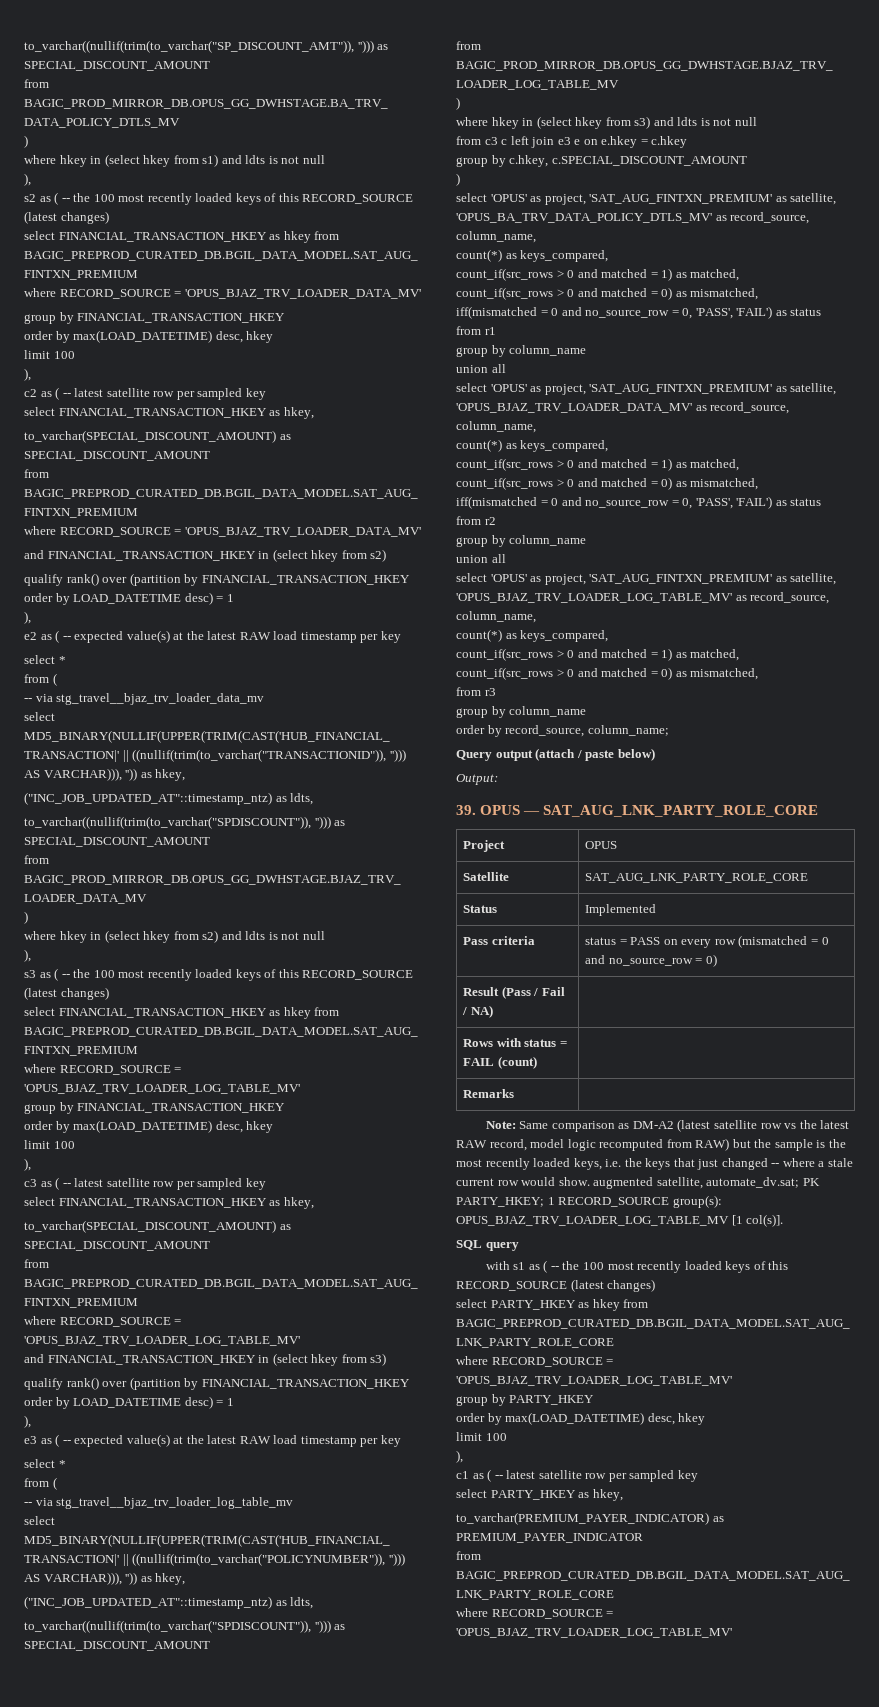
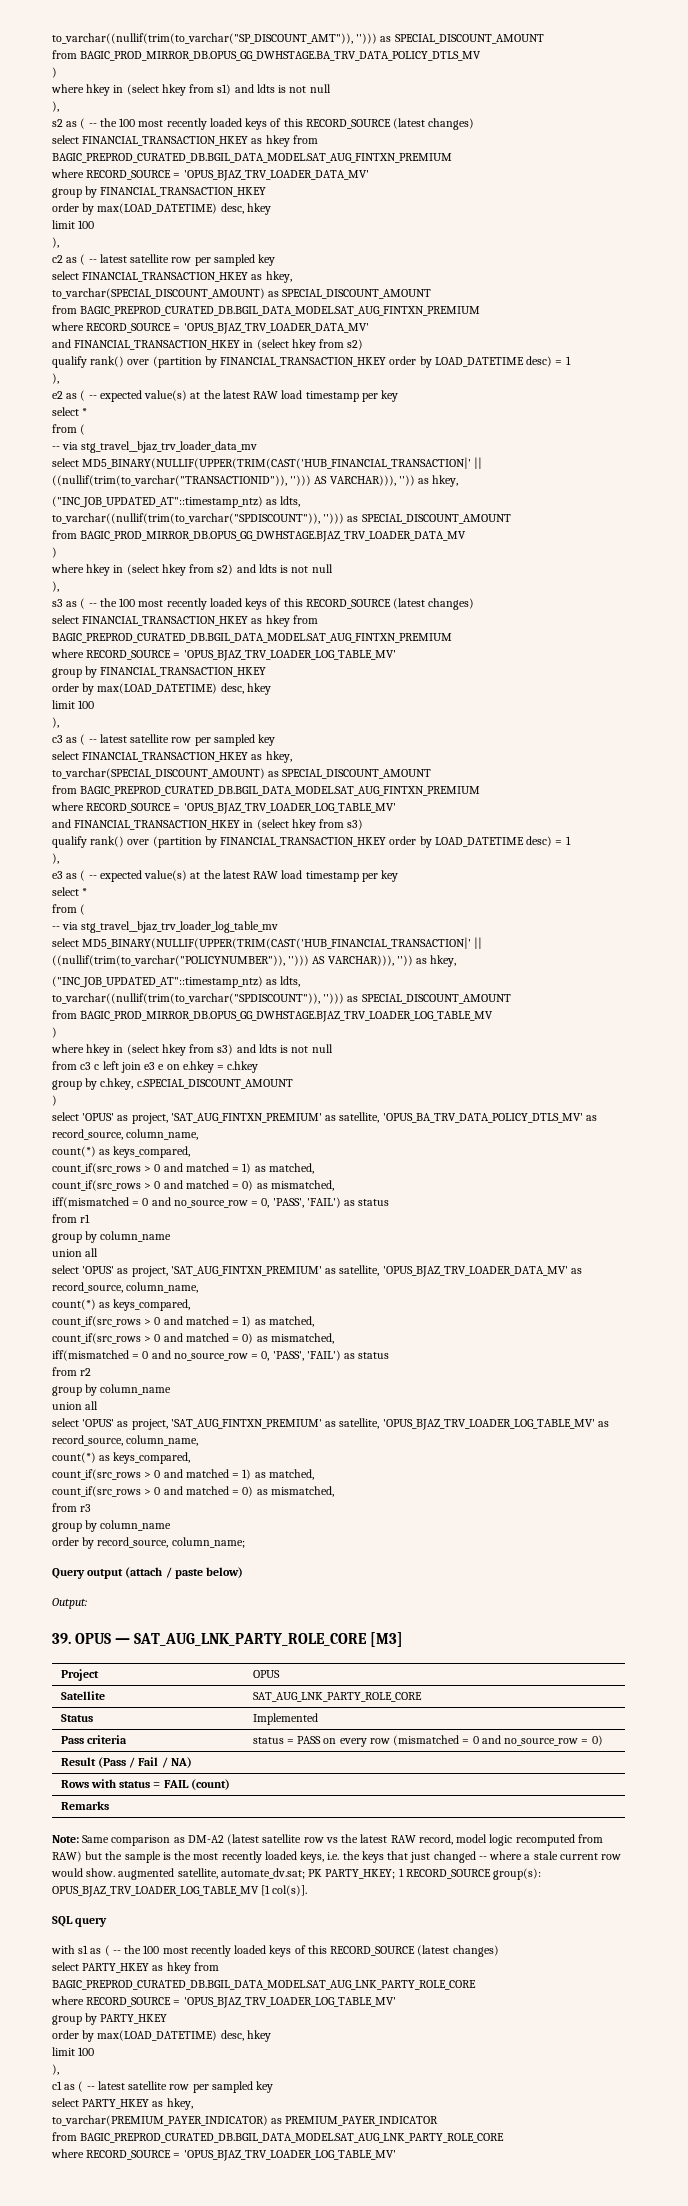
- 39. OPUS — SAT_AUG_LNK_PARTY_ROLE_CORE
+ 39. OPUS — SAT_AUG_LNK_PARTY_ROLE_CORE [M3]

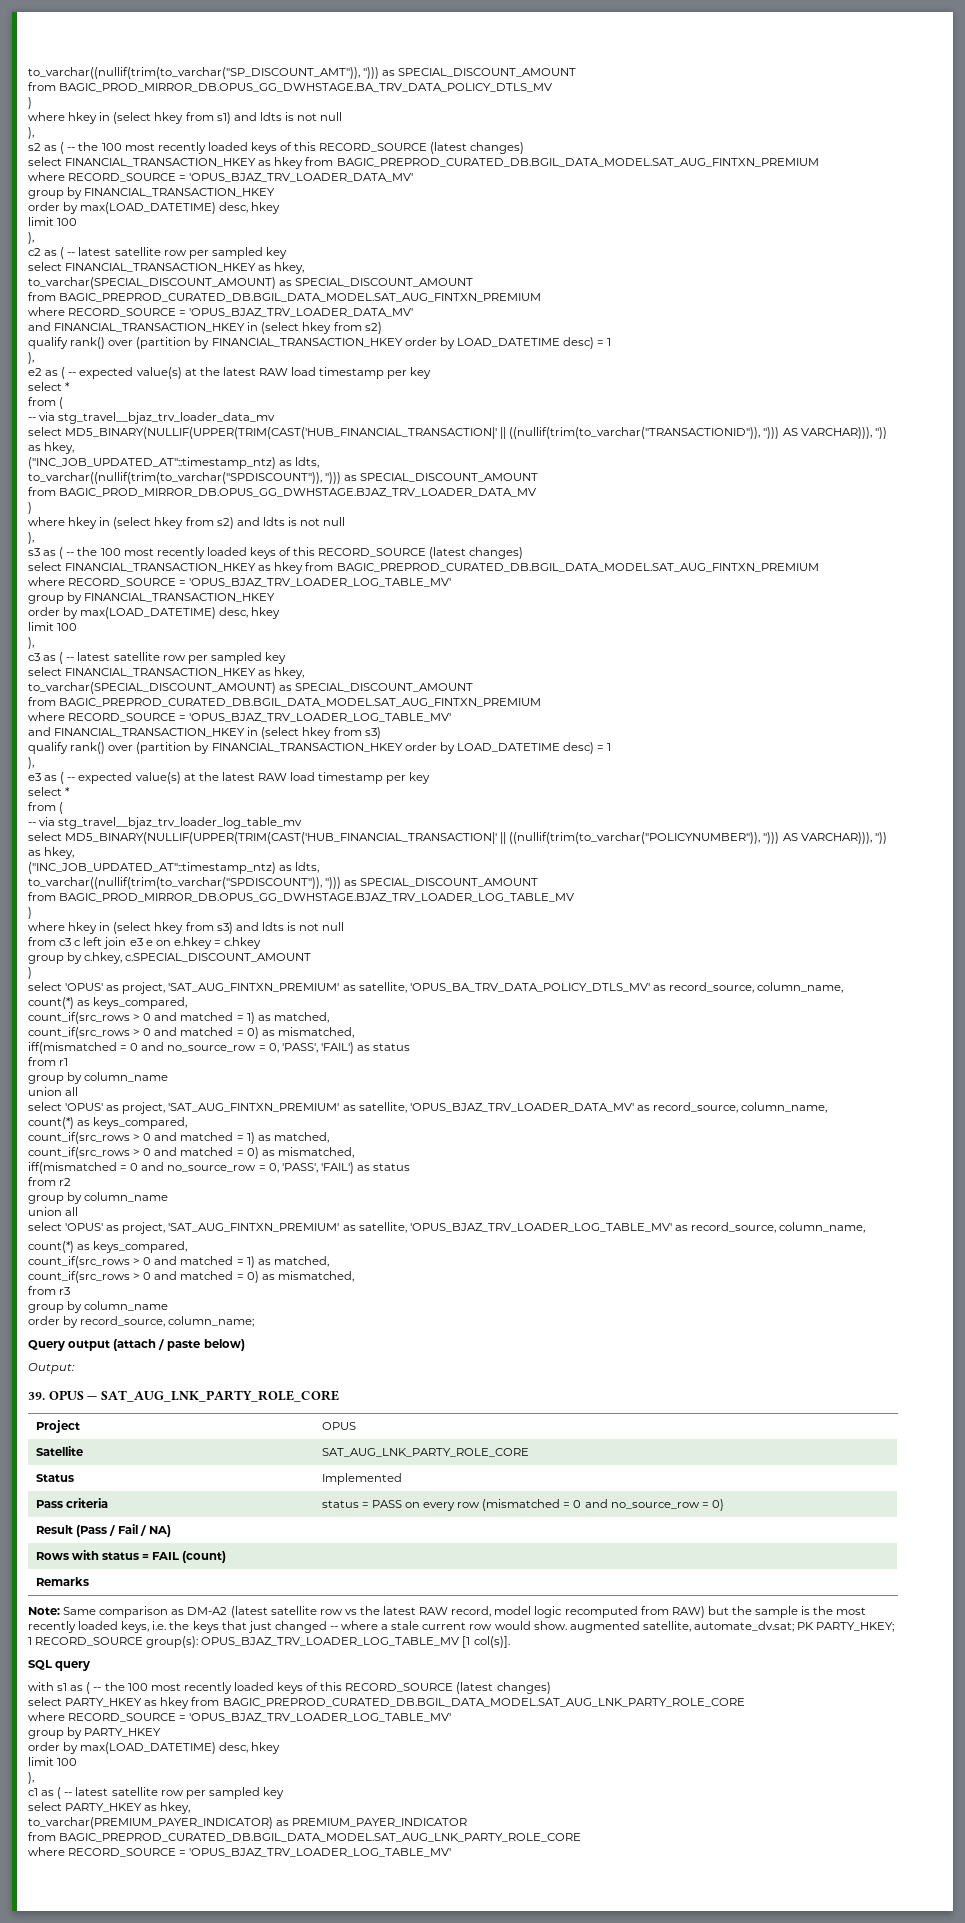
- 39. OPUS — SAT_AUG_LNK_PARTY_ROLE_CORE [M3]
+ 39. OPUS — SAT_AUG_LNK_PARTY_ROLE_CORE

